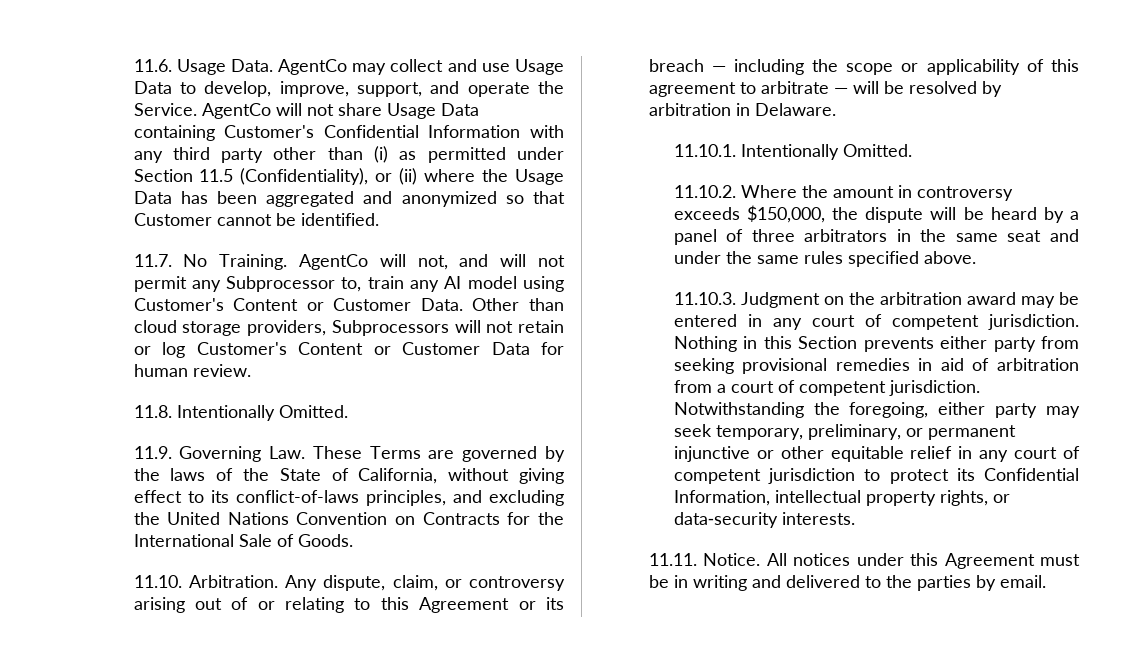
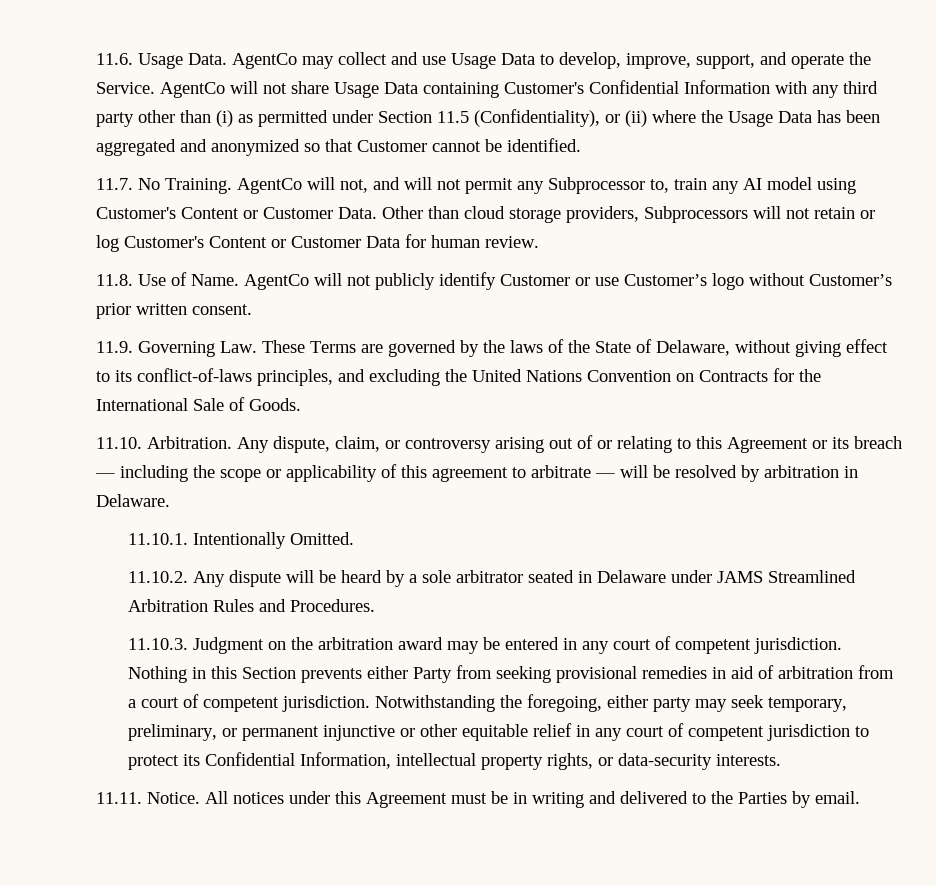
- 11.8. Intentionally Omitted.
+ 11.8. Use of Name. AgentCo will not publicly identify Customer or use Customer’s logo without Customer’s prior written consent.
- 11.9. Governing Law. These Terms are governed by the laws of the State of California, without giving effect to its conflict-of-laws principles, and excluding the United Nations Convention on Contracts for the International Sale of Goods.
+ 11.9. Governing Law. These Terms are governed by the laws of the State of Delaware, without giving effect to its conflict-of-laws principles, and excluding the United Nations Convention on Contracts for the International Sale of Goods.
- 11.10.2. Where the amount in controversy exceeds $150,000, the dispute will be heard by a panel of three arbitrators in the same seat and under the same rules specified above.
+ 11.10.2. Any dispute will be heard by a sole arbitrator seated in Delaware under JAMS Streamlined Arbitration Rules and Procedures.
- Nothing in this Section prevents either party from seeking provisional remedies in aid of arbitration from a court of competent jurisdiction.
+ Nothing in this Section prevents either Party from seeking provisional remedies in aid of arbitration from a court of competent jurisdiction.
- All notices under this Agreement must be in writing and delivered to the parties by email.
+ All notices under this Agreement must be in writing and delivered to the Parties by email.

